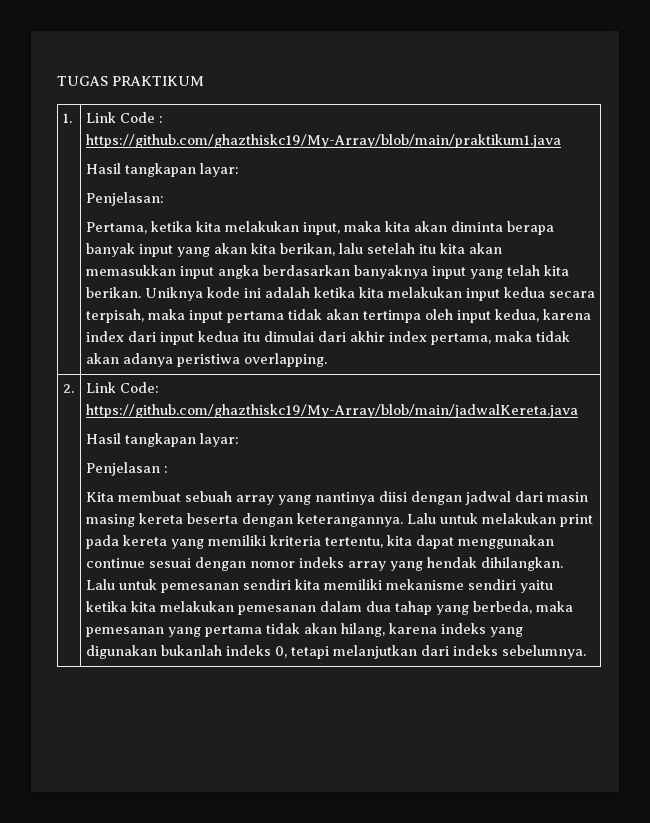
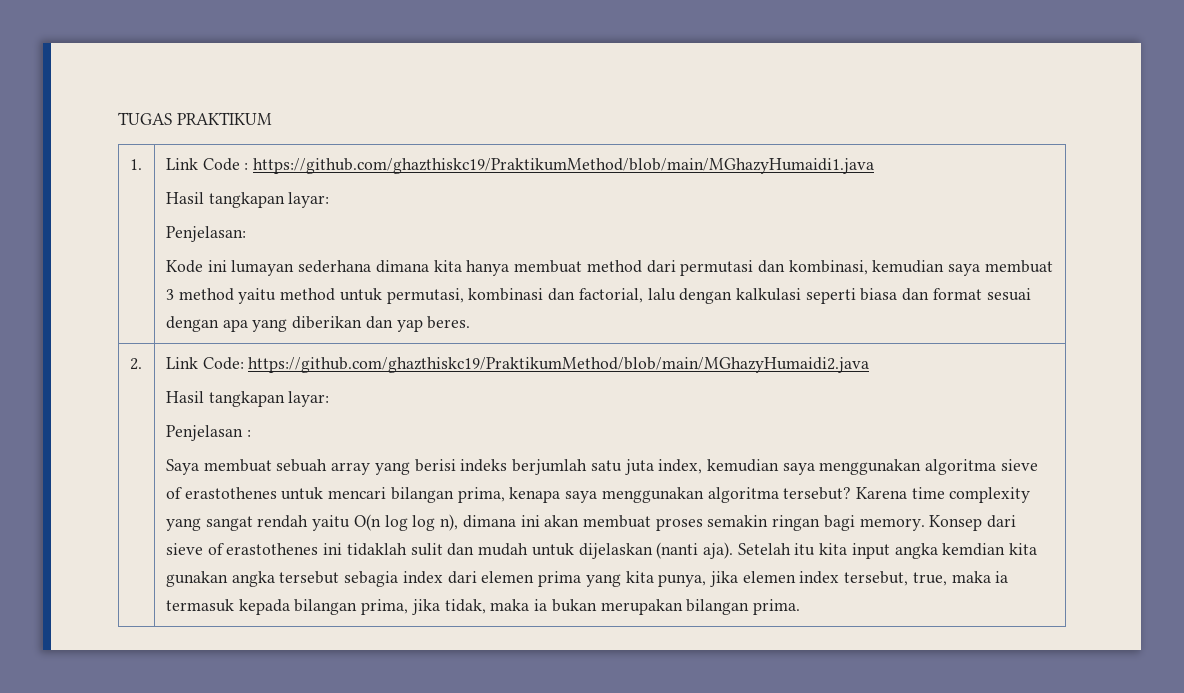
- Link Code : https://github.com/ghazthiskc19/My-Array/blob/main/praktikum1.java
+ Link Code : https://github.com/ghazthiskc19/PraktikumMethod/blob/main/MGhazyHumaidi1.java
- Pertama, ketika kita melakukan input, maka kita akan diminta berapa banyak input yang akan kita berikan, lalu setelah itu kita akan memasukkan input angka berdasarkan banyaknya input yang telah kita berikan. Uniknya kode ini adalah ketika kita melakukan input kedua secara terpisah, maka input pertama tidak akan tertimpa oleh input kedua, karena index dari input kedua itu dimulai dari akhir index pertama, maka tidak akan adanya peristiwa overlapping.
+ Kode ini lumayan sederhana dimana kita hanya membuat method dari permutasi dan kombinasi, kemudian saya membuat 3 method yaitu method untuk permutasi, kombinasi dan factorial, lalu dengan kalkulasi seperti biasa dan format sesuai dengan apa yang diberikan dan yap beres.
- Link Code: https://github.com/ghazthiskc19/My-Array/blob/main/jadwalKereta.java
+ Link Code: https://github.com/ghazthiskc19/PraktikumMethod/blob/main/MGhazyHumaidi2.java
- Kita membuat sebuah array yang nantinya diisi dengan jadwal dari masin masing kereta beserta dengan keterangannya. Lalu untuk melakukan print pada kereta yang memiliki kriteria tertentu, kita dapat menggunakan continue sesuai dengan nomor indeks array yang hendak dihilangkan. Lalu untuk pemesanan sendiri kita memiliki mekanisme sendiri yaitu ketika kita melakukan pemesanan dalam dua tahap yang berbeda, maka pemesanan yang pertama tidak akan hilang, karena indeks yang digunakan bukanlah indeks 0, tetapi melanjutkan dari indeks sebelumnya.
+ Saya membuat sebuah array yang berisi indeks berjumlah satu juta index, kemudian saya menggunakan algoritma sieve of erastothenes untuk mencari bilangan prima, kenapa saya menggunakan algoritma tersebut? Karena time complexity yang sangat rendah yaitu O(n log log n), dimana ini akan membuat proses semakin ringan bagi memory. Konsep dari sieve of erastothenes ini tidaklah sulit dan mudah untuk dijelaskan (nanti aja). Setelah itu kita input angka kemdian kita gunakan angka tersebut sebagia index dari elemen prima yang kita punya, jika elemen index tersebut, true, maka ia termasuk kepada bilangan prima, jika tidak, maka ia bukan merupakan bilangan prima.

